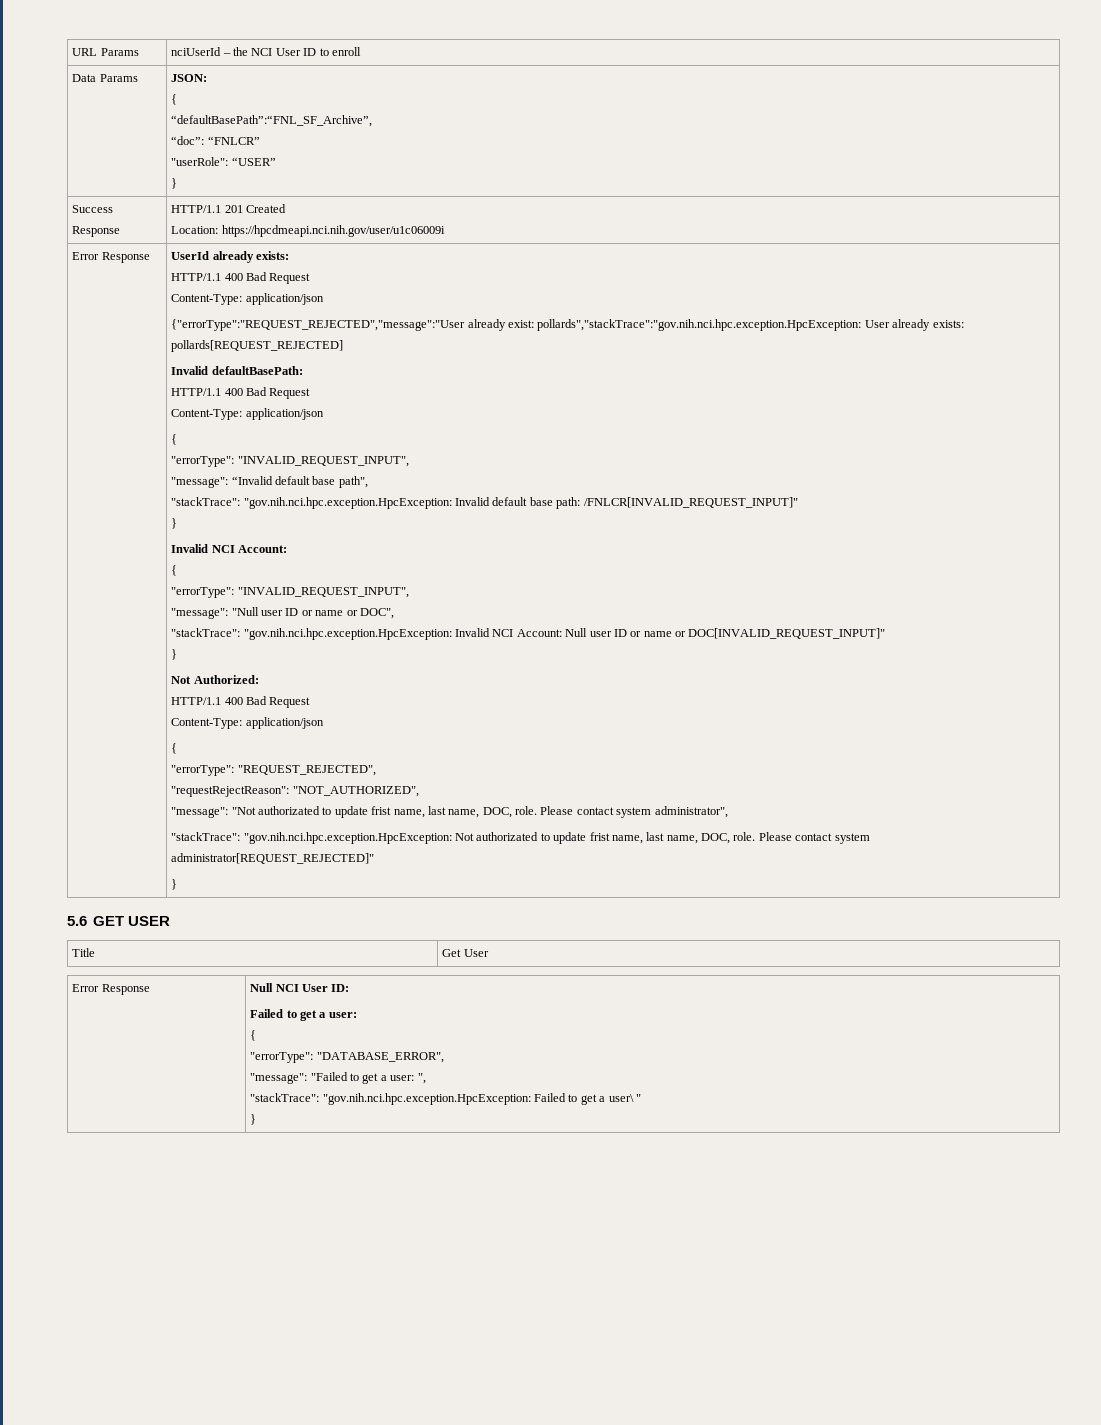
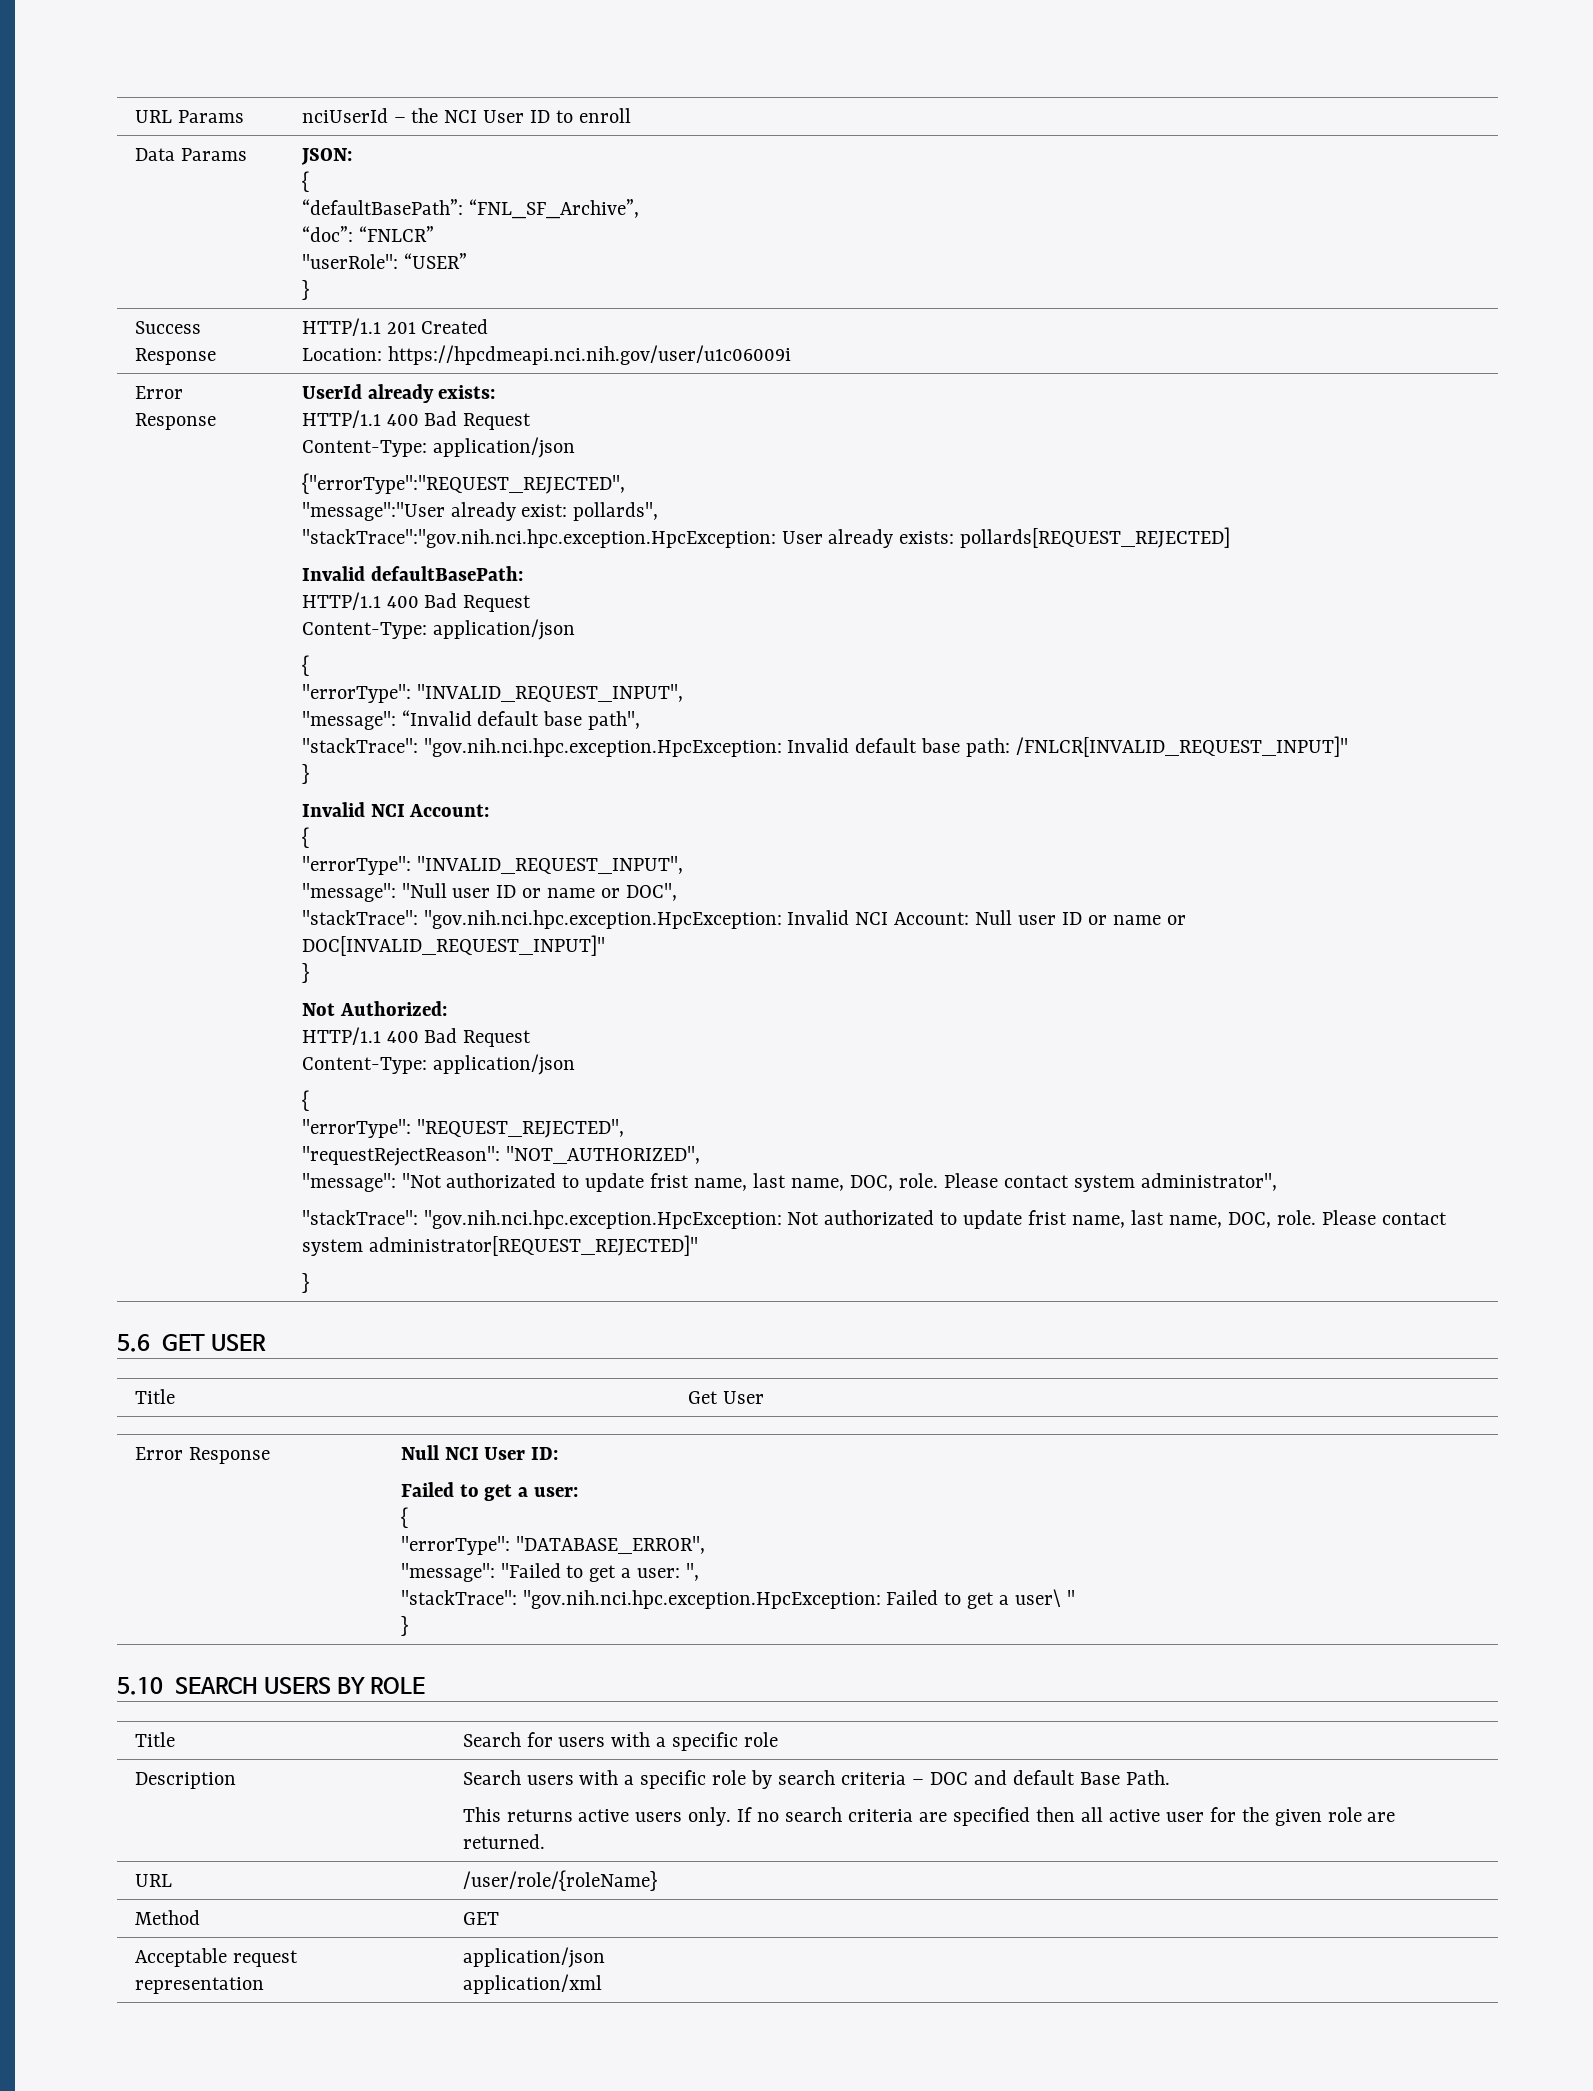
  Data Params | JSON:
  {
- “defaultBasePath”:“FNL_SF_Archive”,
+ “defaultBasePath”: “FNL_SF_Archive”,
- {"errorType":"REQUEST_REJECTED","message":"User already exist: pollards","stackTrace":"gov.nih.nci.hpc.exception.HpcException: User already exists: pollards[REQUEST_REJECTED]
+ {"errorType":"REQUEST_REJECTED",
+ "message":"User already exist: pollards",
+ "stackTrace":"gov.nih.nci.hpc.exception.HpcException: User already exists: pollards[REQUEST_REJECTED]
+ 5.10 SEARCH USERS BY ROLE
+ Title | Search for users with a specific role
+ Description | Search users with a specific role by search criteria – DOC and default Base Path.
+ This returns active users only. If no search criteria are specified then all active user for the given role are returned.
+ URL | /user/role/{roleName}
+ Method | GET
+ Acceptable request representation | application/json
+ application/xml

